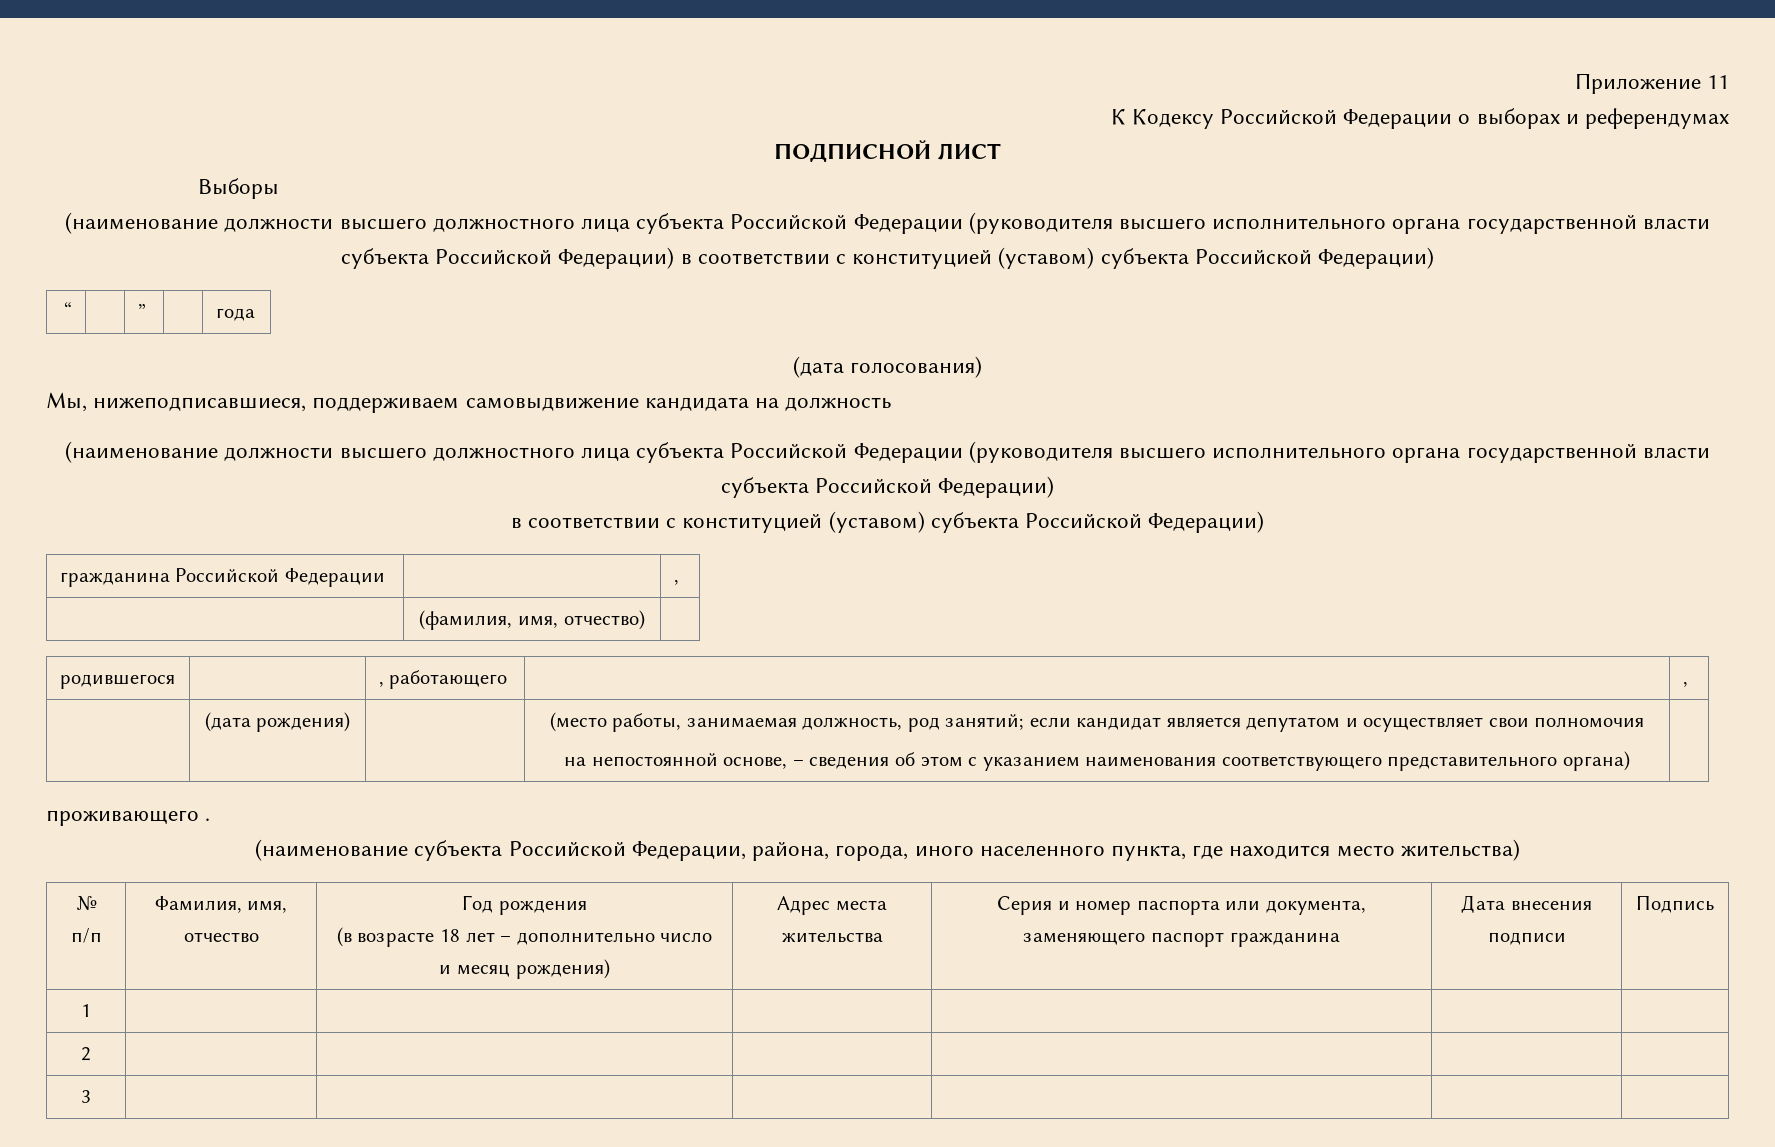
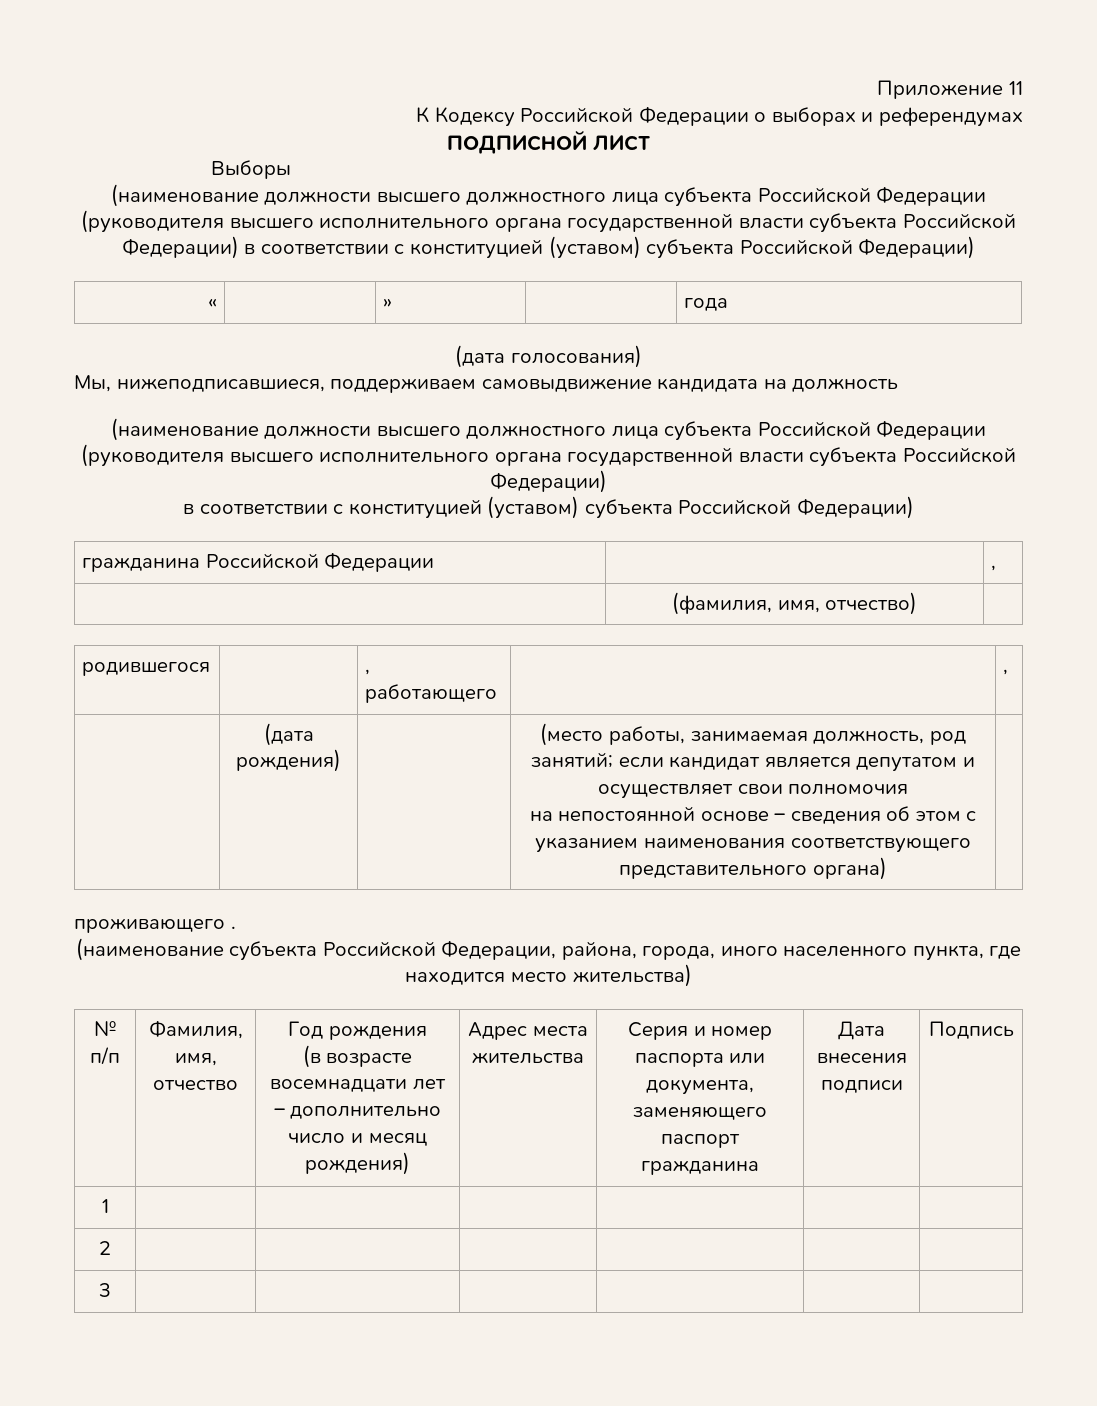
- “ | | ” | | года
+ « | | » | | года
  | (дата рождения) | | (место работы, занимаемая должность, род занятий; если кандидат является депутатом и осуществляет свои полномочия
- на непостоянной основе, – сведения об этом с указанием наименования соответствующего представительного органа) |
+ на непостоянной основе – сведения об этом с указанием наименования соответствующего представительного органа) |
  № п/п | Фамилия, имя, отчество | Год рождения
- (в возрасте 18 лет – дополнительно число и месяц рождения) | Адрес места жительства | Серия и номер паспорта или документа, заменяющего паспорт гражданина | Дата внесения подписи | Подпись
+ (в возрасте восемнадцати лет – дополнительно число и месяц рождения) | Адрес места жительства | Серия и номер паспорта или документа, заменяющего паспорт гражданина | Дата внесения подписи | Подпись

